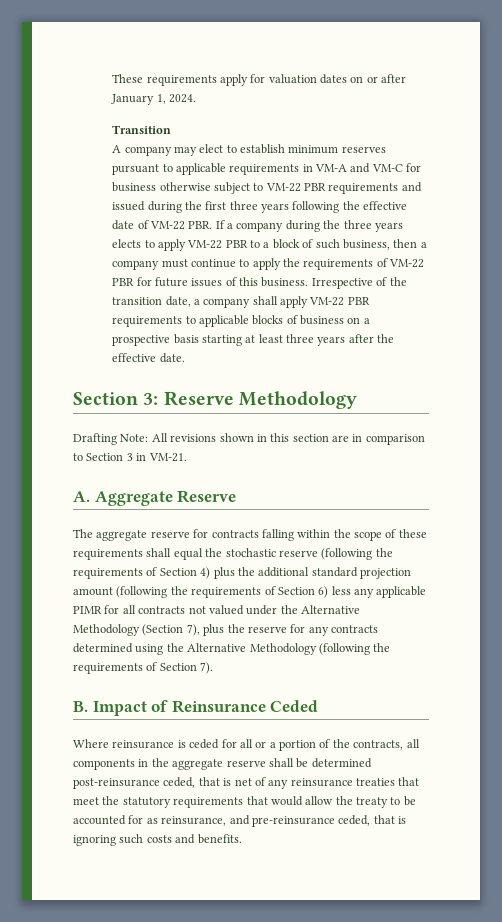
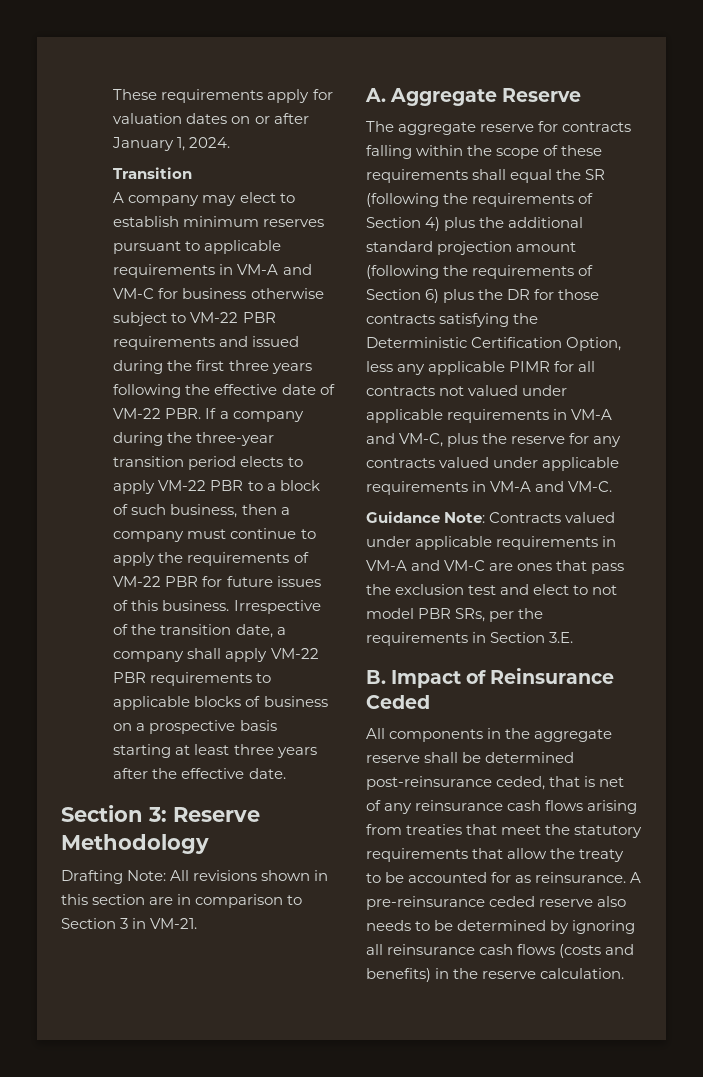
- A company may elect to establish minimum reserves pursuant to applicable requirements in VM-A and VM-C for business otherwise subject to VM-22 PBR requirements and issued during the first three years following the effective date of VM-22 PBR. If a company during the three years elects to apply VM-22 PBR to a block of such business, then a company must continue to apply the requirements of VM-22 PBR for future issues of this business.
+ A company may elect to establish minimum reserves pursuant to applicable requirements in VM-A and VM-C for business otherwise subject to VM-22 PBR requirements and issued during the first three years following the effective date of VM-22 PBR. If a company during the three-year transition period elects to apply VM-22 PBR to a block of such business, then a company must continue to apply the requirements of VM-22 PBR for future issues of this business.
- The aggregate reserve for contracts falling within the scope of these requirements shall equal the stochastic reserve (following the requirements of Section 4) plus the additional standard projection amount (following the requirements of Section 6) less any applicable PIMR for all contracts not valued under the Alternative Methodology (Section 7), plus the reserve for any contracts determined using the Alternative Methodology (following the requirements of Section 7).
+ The aggregate reserve for contracts falling within the scope of these requirements shall equal the SR (following the requirements of Section 4) plus the additional standard projection amount (following the requirements of Section 6) plus the DR for those contracts satisfying the Deterministic Certification Option, less any applicable PIMR for all contracts not valued under applicable requirements in VM-A and VM-C, plus the reserve for any contracts valued under applicable requirements in VM-A and VM-C.
+ Guidance Note: Contracts valued under applicable requirements in VM-A and VM-C are ones that pass the exclusion test and elect to not model PBR SRs, per the requirements in Section 3.E.
- Where reinsurance is ceded for all or a portion of the contracts, all components in the aggregate reserve shall be determined post-reinsurance ceded, that is net of any reinsurance treaties that meet the statutory requirements that would allow the treaty to be accounted for as reinsurance, and pre-reinsurance ceded, that is ignoring such costs and benefits.
+ All components in the aggregate reserve shall be determined post-reinsurance ceded, that is net of any reinsurance cash flows arising from treaties that meet the statutory requirements that allow the treaty to be accounted for as reinsurance. A pre-reinsurance ceded reserve also needs to be determined by ignoring all reinsurance cash flows (costs and benefits) in the reserve calculation.

